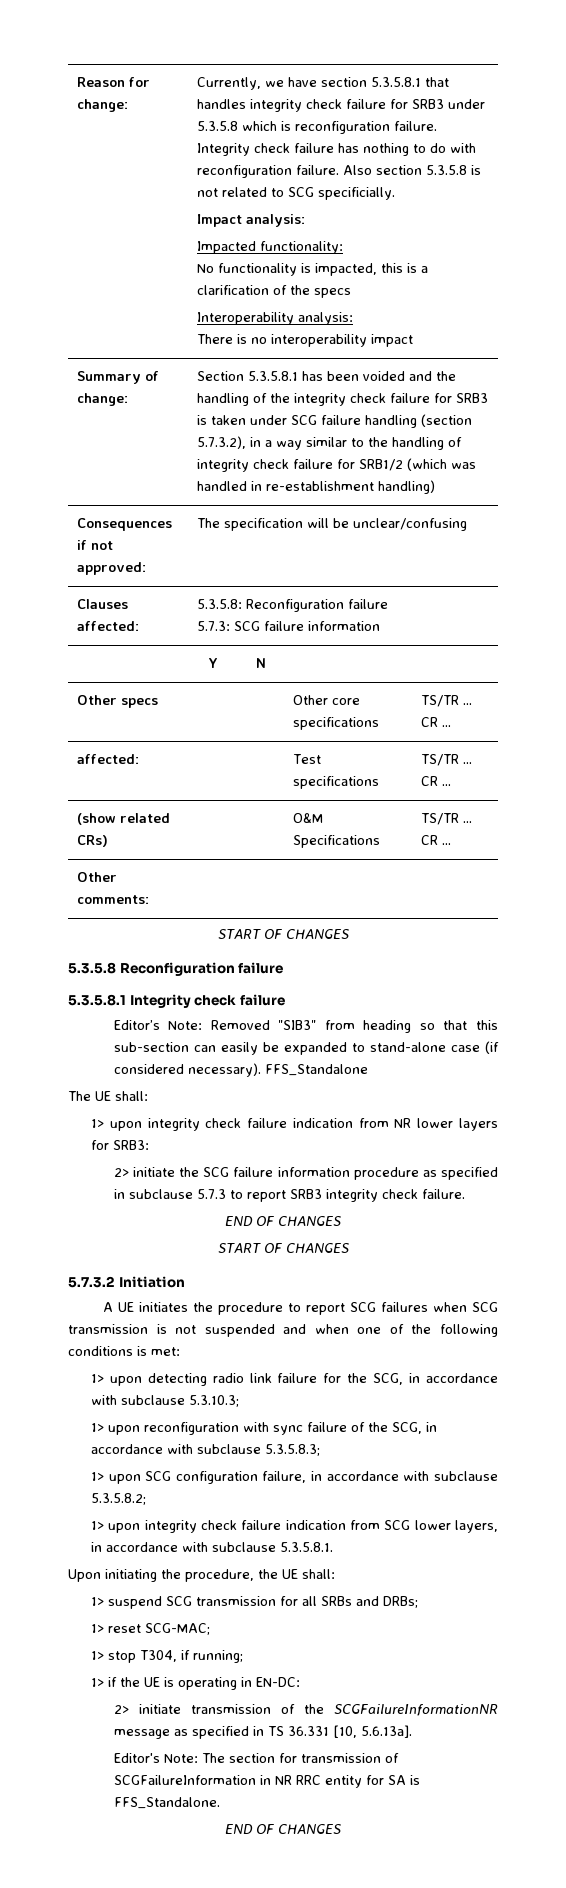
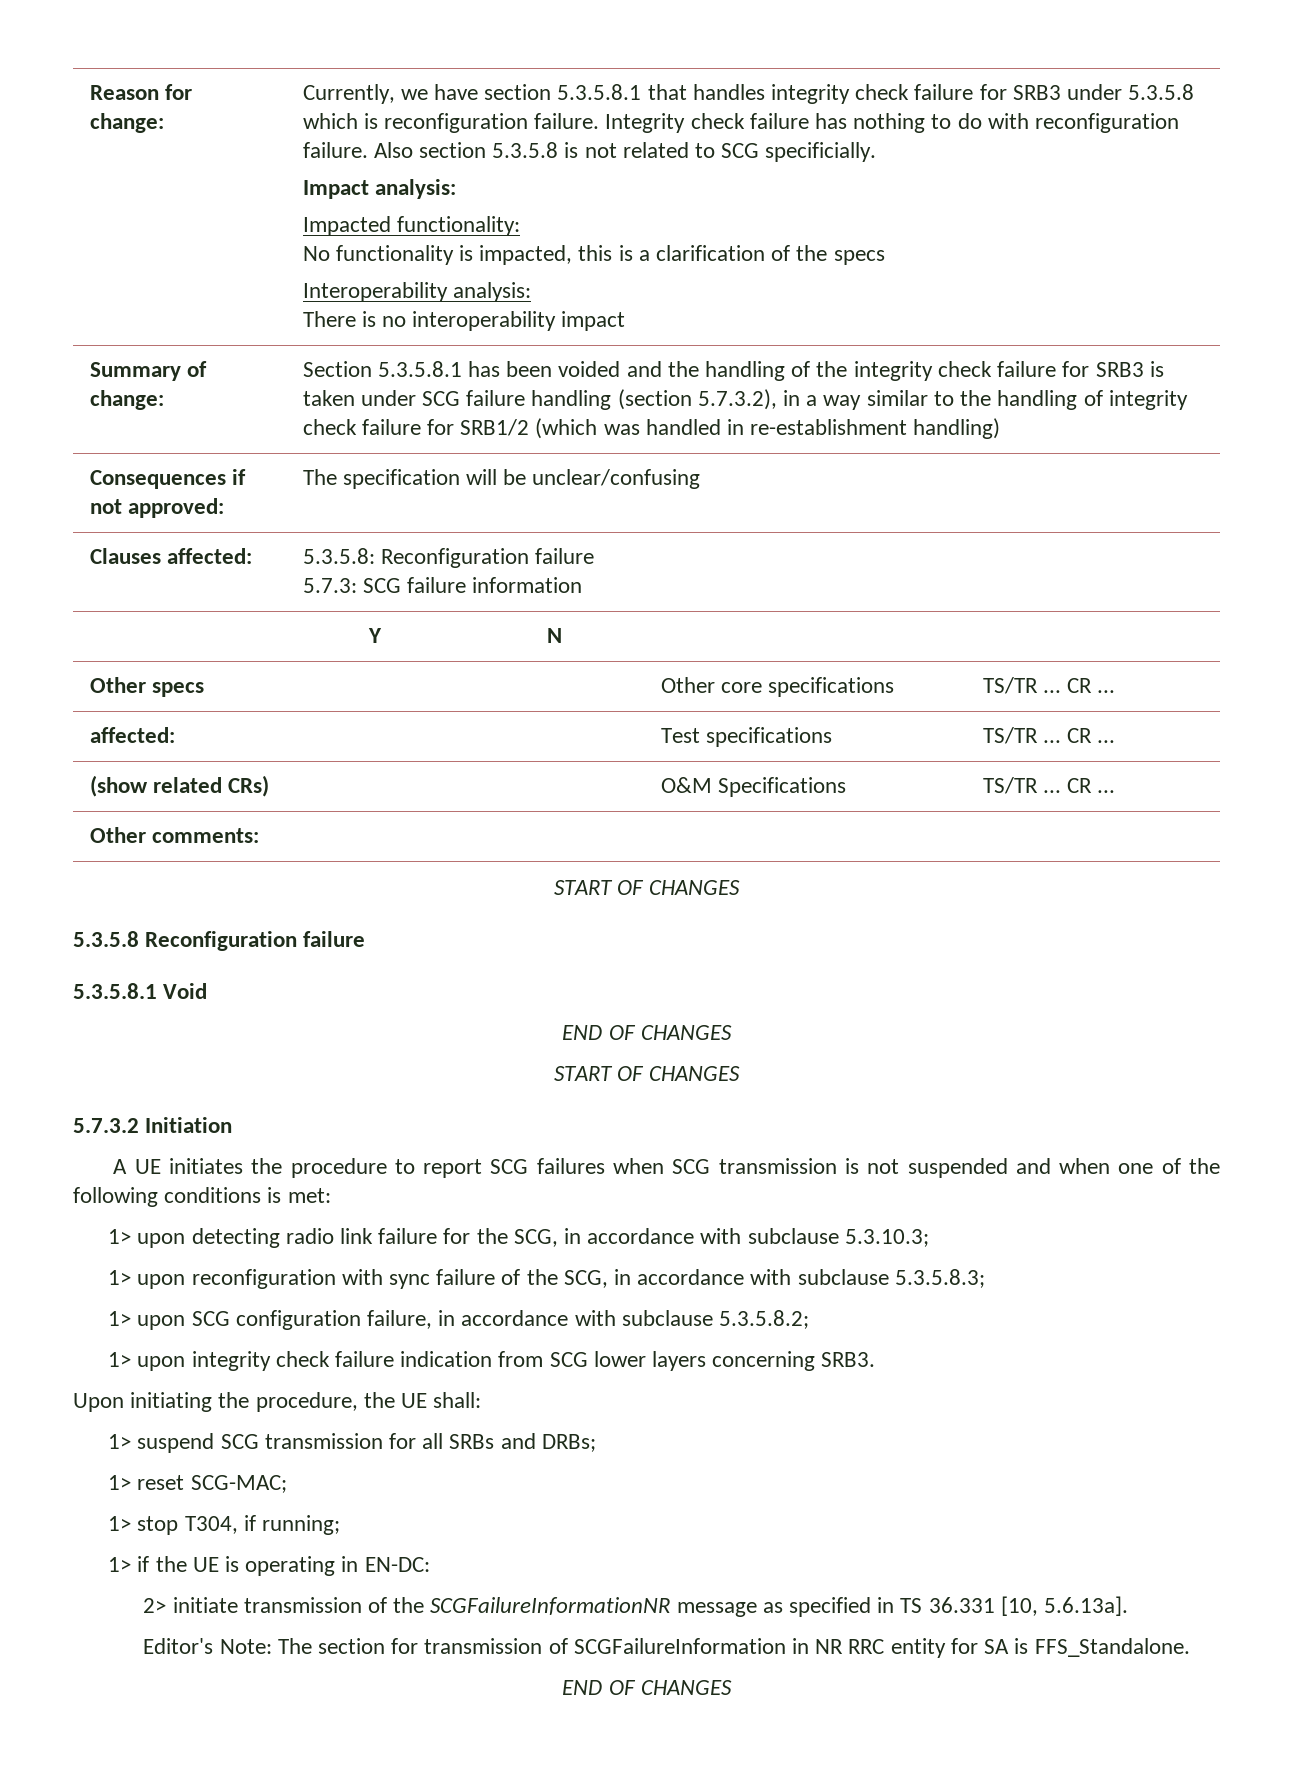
- 5.3.5.8.1 Integrity check failure
- Editor’s Note: Removed "SIB3" from heading so that this sub-section can easily be expanded to stand-alone case (if considered necessary). FFS_Standalone
- The UE shall:
- 1> upon integrity check failure indication from NR lower layers for SRB3:
- 2> initiate the SCG failure information procedure as specified in subclause 5.7.3 to report SRB3 integrity check failure.
+ 5.3.5.8.1 Void
- 1> upon integrity check failure indication from SCG lower layers, in accordance with subclause 5.3.5.8.1.
+ 1> upon integrity check failure indication from SCG lower layers concerning SRB3.

